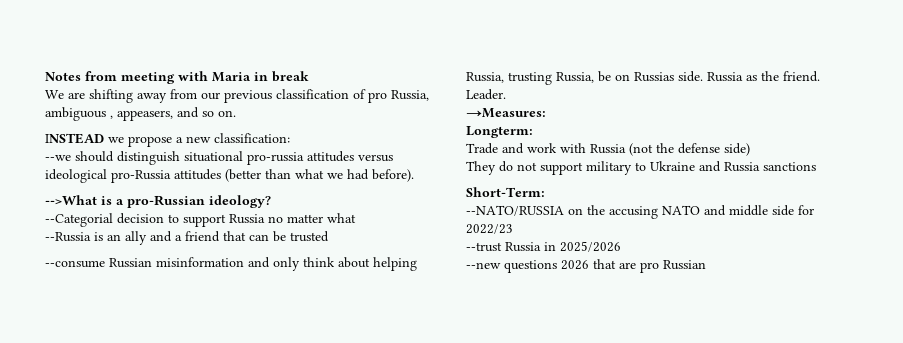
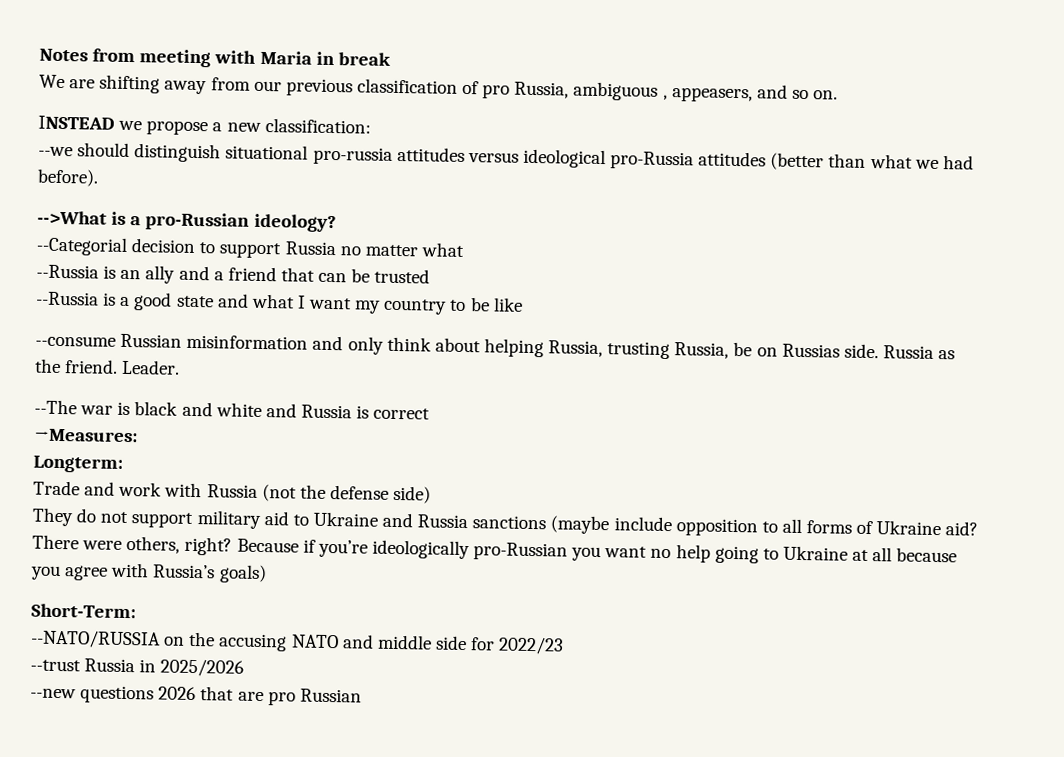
+ --Russia is a good state and what I want my country to be like
+ --The war is black and white and Russia is correct
- They do not support military to Ukraine and Russia sanctions
+ They do not support military aid to Ukraine and Russia sanctions (maybe include opposition to all forms of Ukraine aid? There were others, right? Because if you’re ideologically pro-Russian you want no help going to Ukraine at all because you agree with Russia’s goals)

